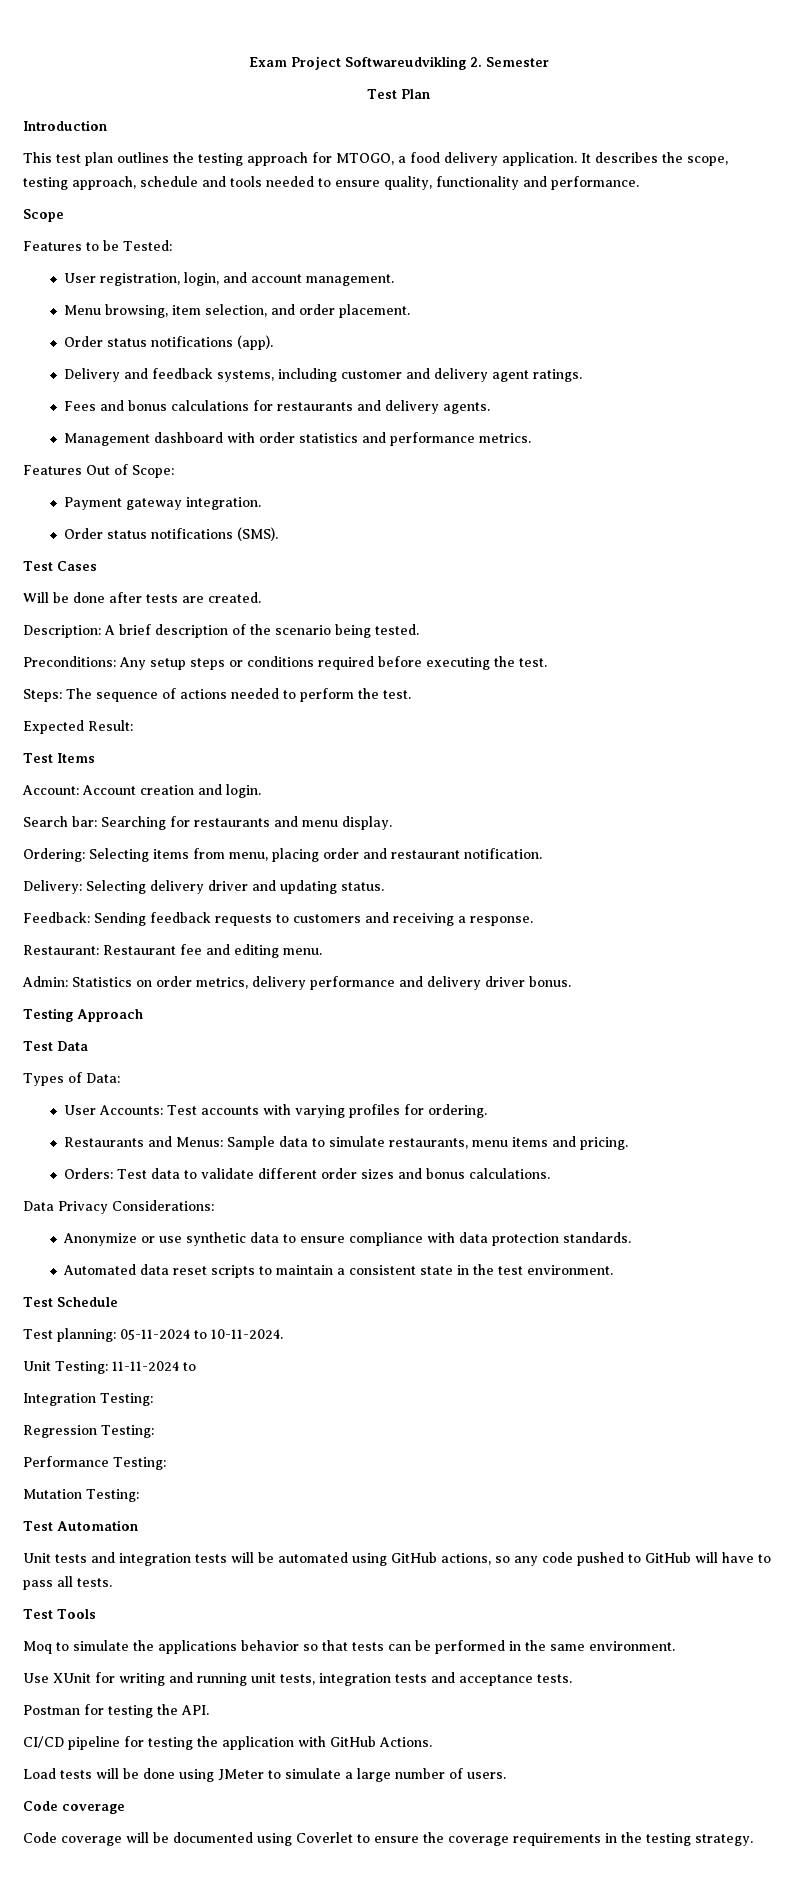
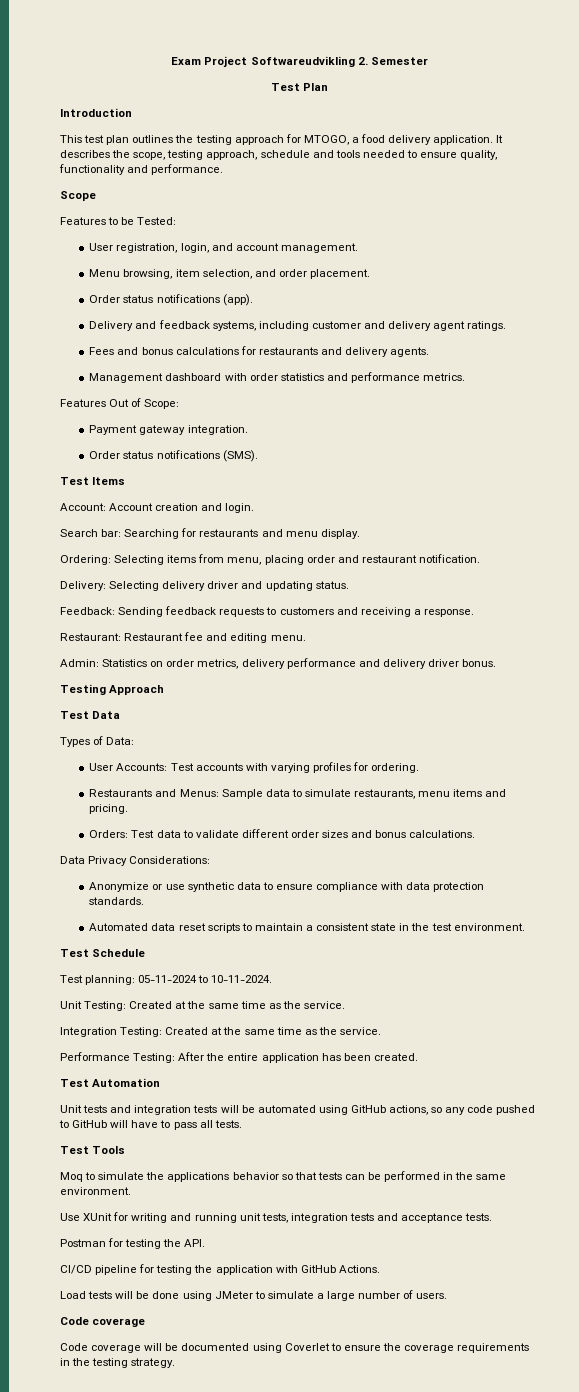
- Test Cases
- Will be done after tests are created.
- Description: A brief description of the scenario being tested.
- Preconditions: Any setup steps or conditions required before executing the test.
- Steps: The sequence of actions needed to perform the test.
- Expected Result:
- Unit Testing: 11-11-2024 to
- Integration Testing:
- Regression Testing:
- Performance Testing:
- Mutation Testing:
+ Unit Testing: Created at the same time as the service.
+ Integration Testing: Created at the same time as the service.
+ Performance Testing: After the entire application has been created.

